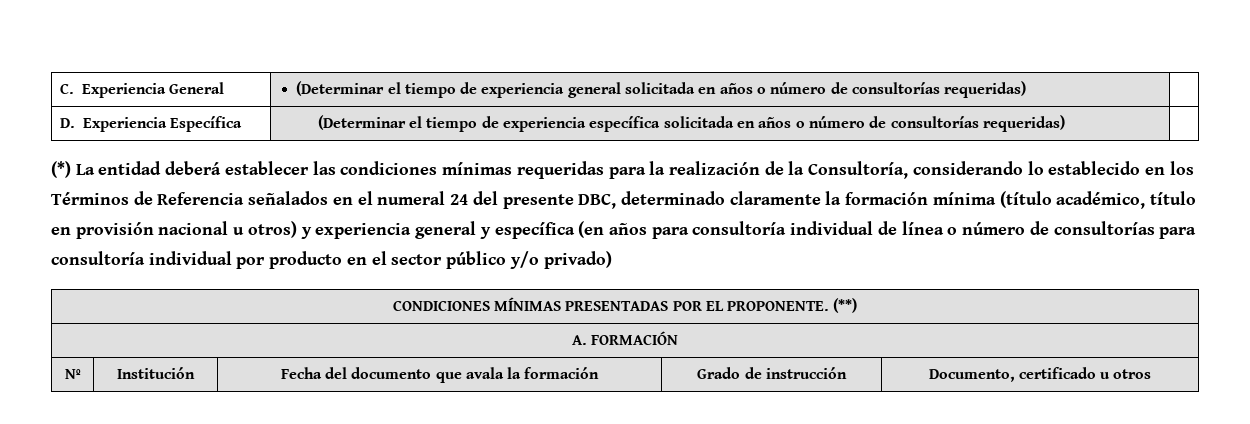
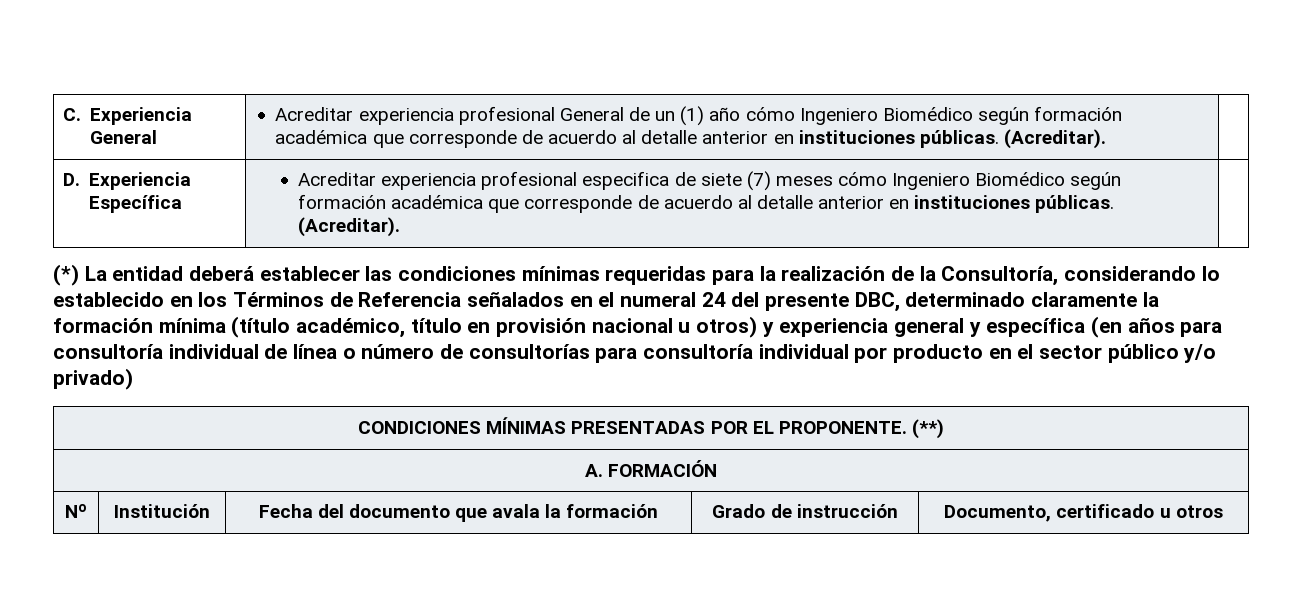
- C. Experiencia General | (Determinar el tiempo de experiencia general solicitada en años o número de consultorías requeridas) |
- D. Experiencia Específica | (Determinar el tiempo de experiencia específica solicitada en años o número de consultorías requeridas) |
+ C. Experiencia General | Acreditar experiencia profesional General de un (1) año cómo Ingeniero Biomédico según formación académica que corresponde de acuerdo al detalle anterior en instituciones públicas. (Acreditar). |
+ D. Experiencia Específica | Acreditar experiencia profesional especifica de siete (7) meses cómo Ingeniero Biomédico según formación académica que corresponde de acuerdo al detalle anterior en instituciones públicas. (Acreditar). |

